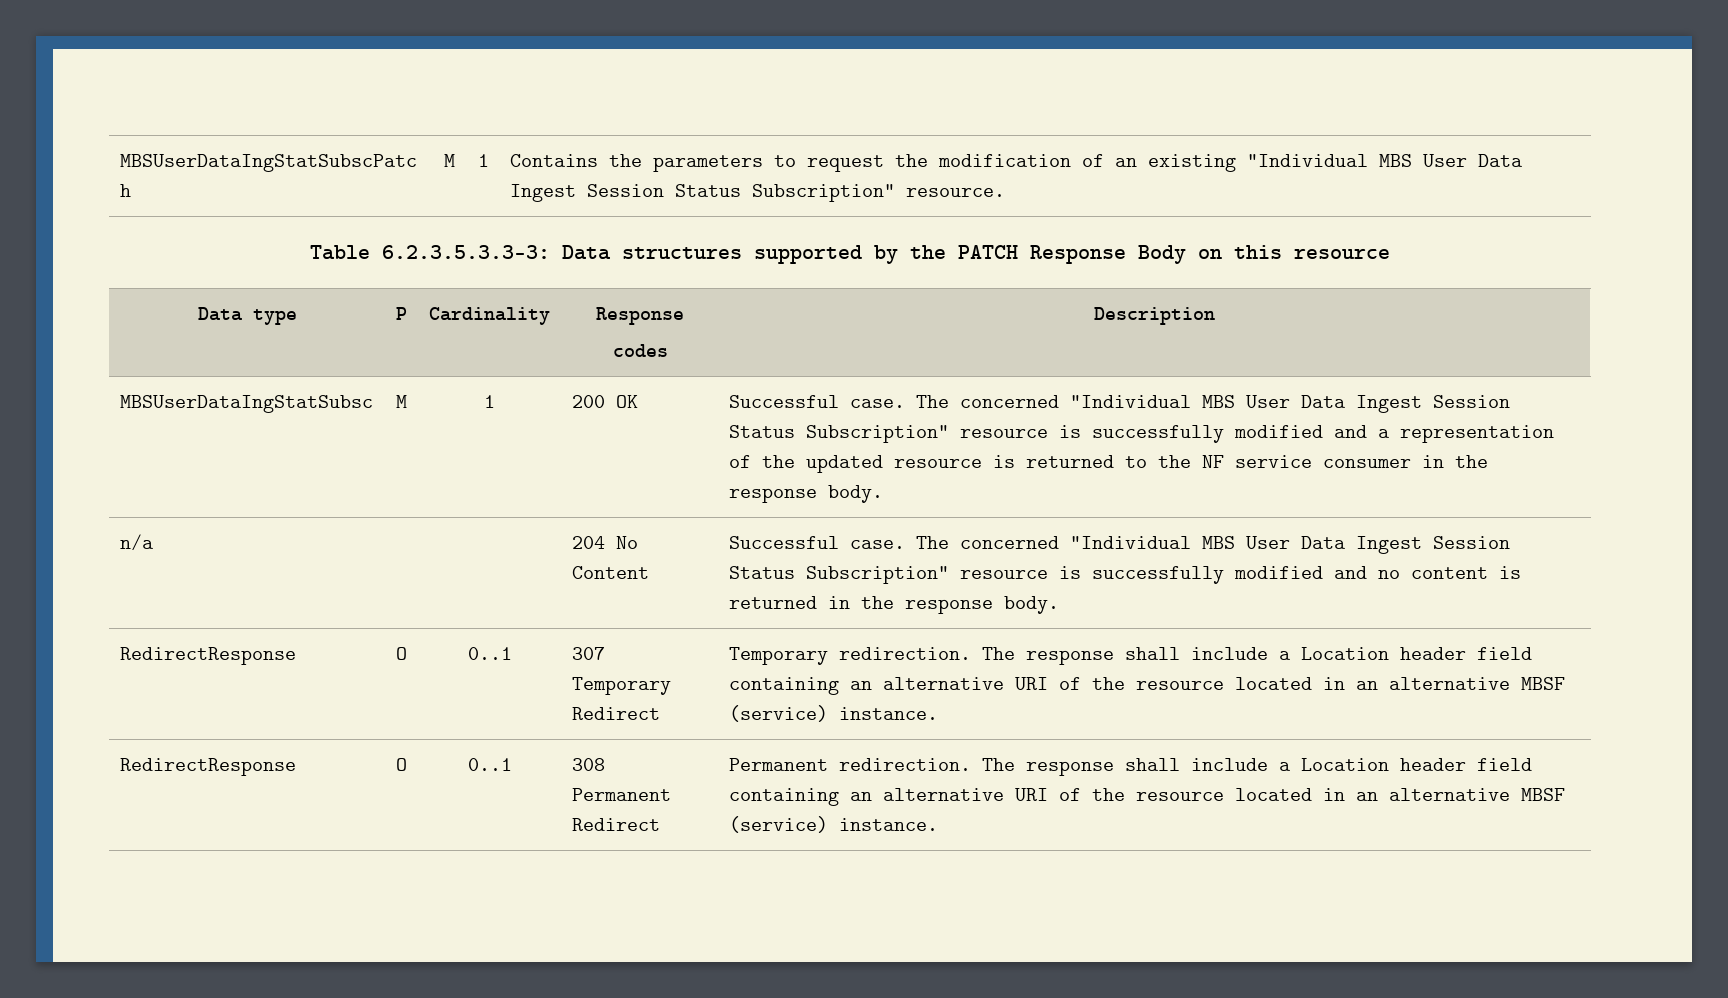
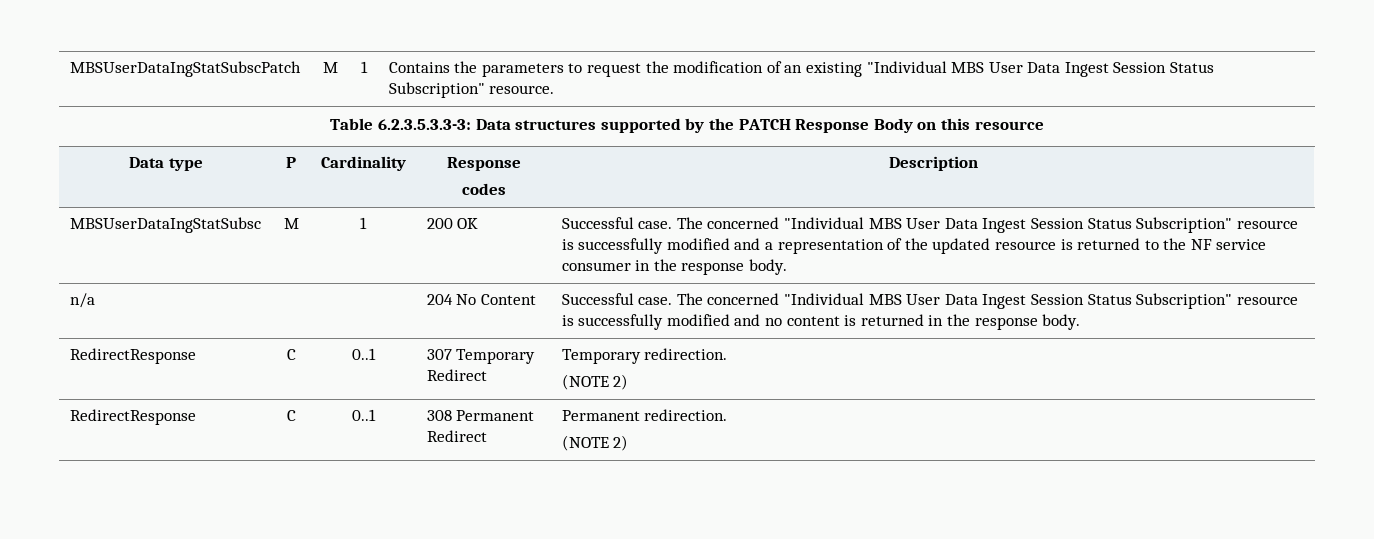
- RedirectResponse | O | 0..1 | 307 Temporary Redirect | Temporary redirection. The response shall include a Location header field containing an alternative URI of the resource located in an alternative MBSF (service) instance.
- RedirectResponse | O | 0..1 | 308 Permanent Redirect | Permanent redirection. The response shall include a Location header field containing an alternative URI of the resource located in an alternative MBSF (service) instance.
+ RedirectResponse | C | 0..1 | 307 Temporary Redirect | Temporary redirection.
+ (NOTE 2)
+ RedirectResponse | C | 0..1 | 308 Permanent Redirect | Permanent redirection.
+ (NOTE 2)

